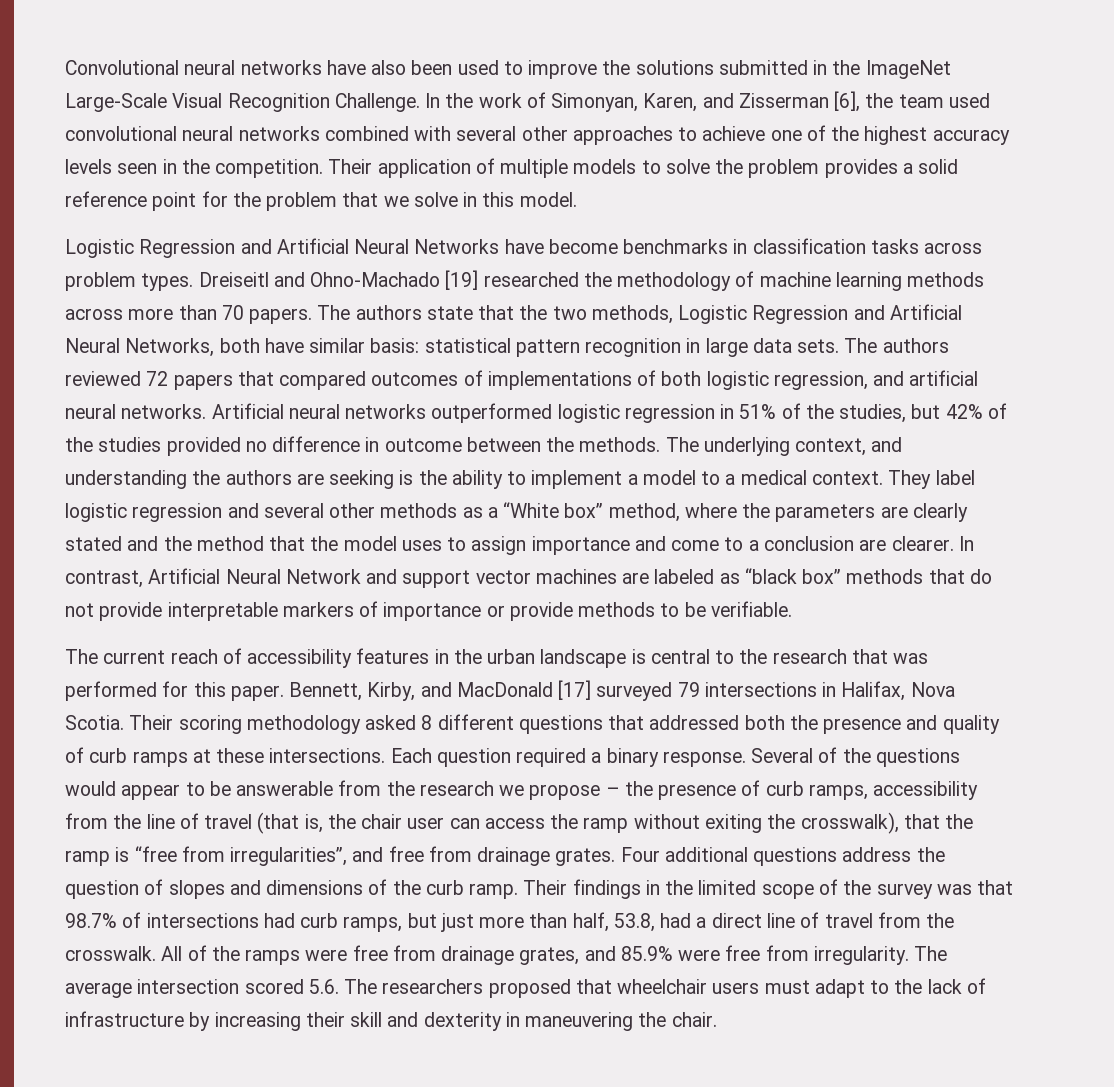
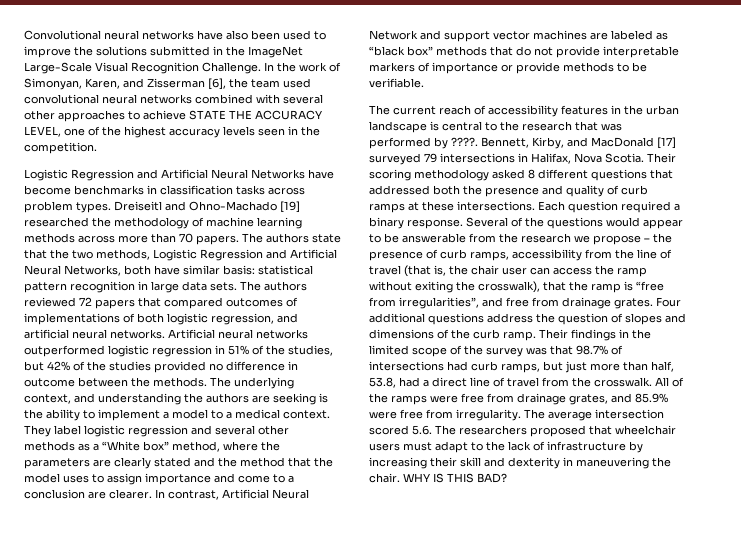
- In the work of Simonyan, Karen, and Zisserman [6], the team used convolutional neural networks combined with several other approaches to achieve one of the highest accuracy levels seen in the competition. Their application of multiple models to solve the problem provides a solid reference point for the problem that we solve in this model.
+ In the work of Simonyan, Karen, and Zisserman [6], the team used convolutional neural networks combined with several other approaches to achieve STATE THE ACCURACY LEVEL, one of the highest accuracy levels seen in the competition.
- The current reach of accessibility features in the urban landscape is central to the research that was performed for this paper.
+ The current reach of accessibility features in the urban landscape is central to the research that was performed by ????.
+ WHY IS THIS BAD?

